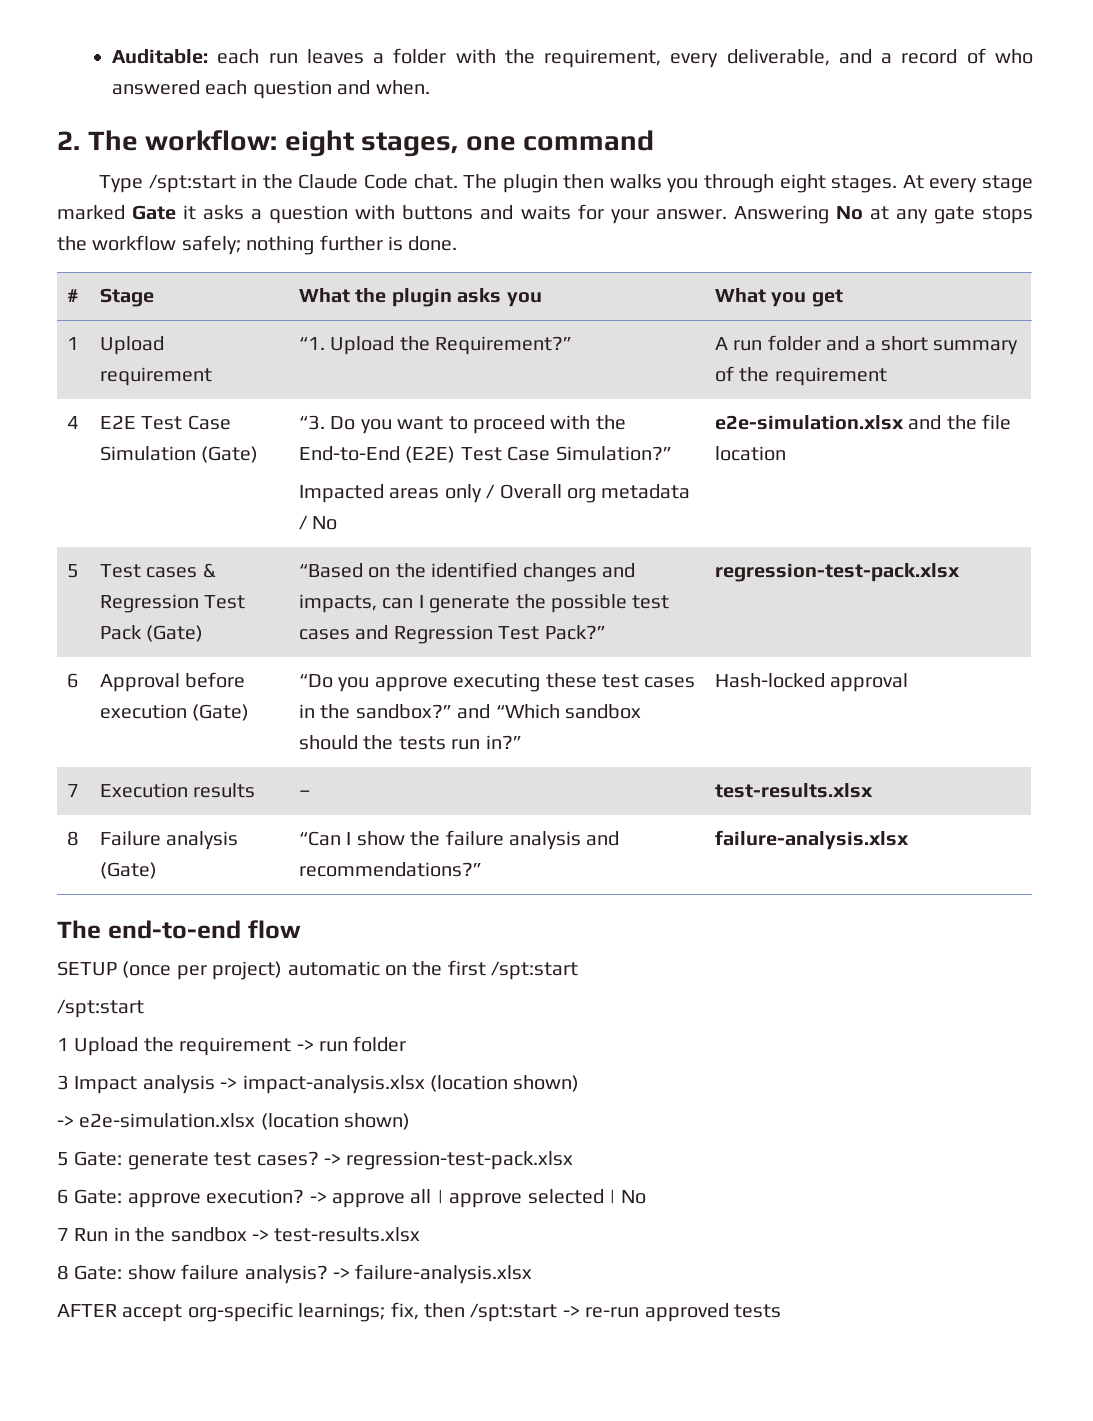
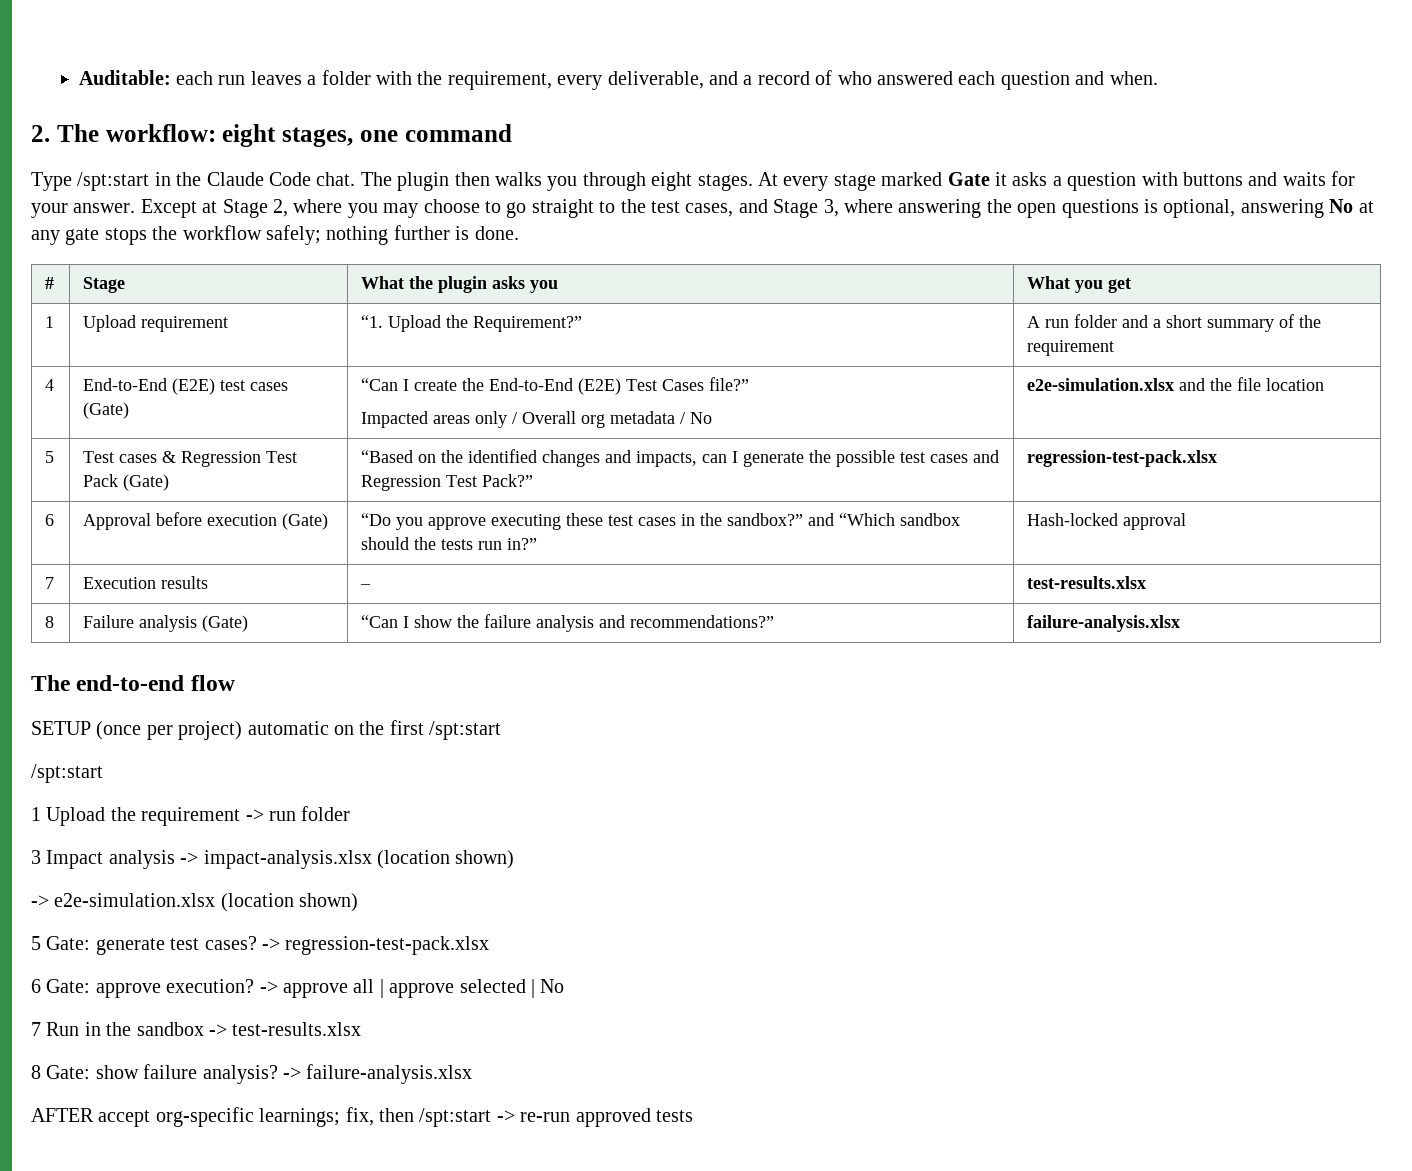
- Answering No at any gate stops the workflow safely; nothing further is done.
+ Except at Stage 2, where you may choose to go straight to the test cases, and Stage 3, where answering the open questions is optional, answering No at any gate stops the workflow safely; nothing further is done.
- 4 | E2E Test Case Simulation (Gate) | “3. Do you want to proceed with the End-to-End (E2E) Test Case Simulation?”
+ 4 | End-to-End (E2E) test cases (Gate) | “Can I create the End-to-End (E2E) Test Cases file?”

